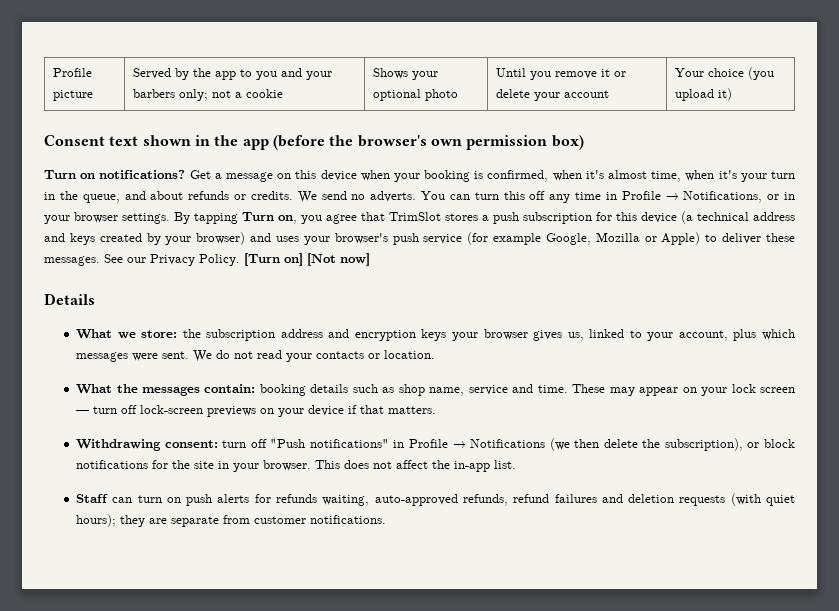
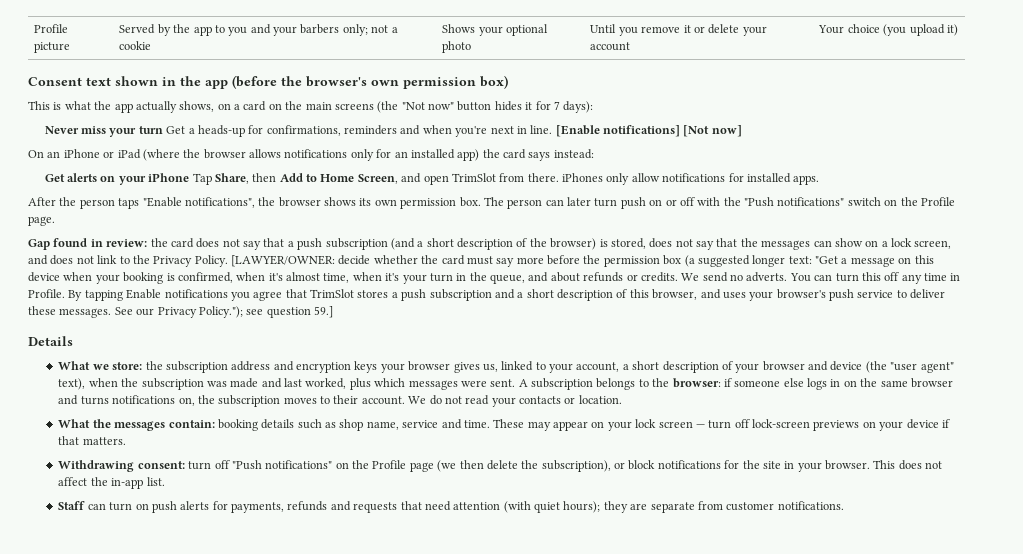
- Turn on notifications? Get a message on this device when your booking is confirmed, when it's almost time, when it's your turn in the queue, and about refunds or credits.
+ This is what the app actually shows, on a card on the main screens (the "Not now" button hides it for 7 days):
+ Never miss your turn Get a heads-up for confirmations, reminders and when you're next in line. [Enable notifications] [Not now]
+ On an iPhone or iPad (where the browser allows notifications only for an installed app) the card says instead:
+ Get alerts on your iPhone Tap Share, then Add to Home Screen, and open TrimSlot from there. iPhones only allow notifications for installed apps.
+ After the person taps "Enable notifications", the browser shows its own permission box. The person can later turn push on or off with the "Push notifications" switch on the Profile page.
+ Gap found in review: the card does not say that a push subscription (and a short description of the browser) is stored, does not say that the messages can show on a lock screen, and does not link to the Privacy Policy. [LAWYER/OWNER: decide whether the card must say more before the permission box (a suggested longer text: "Get a message on this device when your booking is confirmed, when it's almost time, when it's your turn in the queue, and about refunds or credits.
- You can turn this off any time in Profile → Notifications, or in your browser settings. By tapping Turn on, you agree that TrimSlot stores a push subscription for this device (a technical address and keys created by your browser) and uses your browser's push service (for example Google, Mozilla or Apple) to deliver these messages.
+ You can turn this off any time in Profile. By tapping Enable notifications you agree that TrimSlot stores a push subscription and a short description of this browser, and uses your browser's push service to deliver these messages.
- See our Privacy Policy. [Turn on] [Not now]
+ See our Privacy Policy."); see question 59.]
- What we store: the subscription address and encryption keys your browser gives us, linked to your account, plus which messages were sent.
+ What we store: the subscription address and encryption keys your browser gives us, linked to your account, a short description of your browser and device (the "user agent" text), when the subscription was made and last worked, plus which messages were sent.
+ A subscription belongs to the browser: if someone else logs in on the same browser and turns notifications on, the subscription moves to their account.
- Withdrawing consent: turn off "Push notifications" in Profile → Notifications (we then delete the subscription), or block notifications for the site in your browser.
+ Withdrawing consent: turn off "Push notifications" on the Profile page (we then delete the subscription), or block notifications for the site in your browser.
- Staff can turn on push alerts for refunds waiting, auto-approved refunds, refund failures and deletion requests (with quiet hours); they are separate from customer notifications.
+ Staff can turn on push alerts for payments, refunds and requests that need attention (with quiet hours); they are separate from customer notifications.

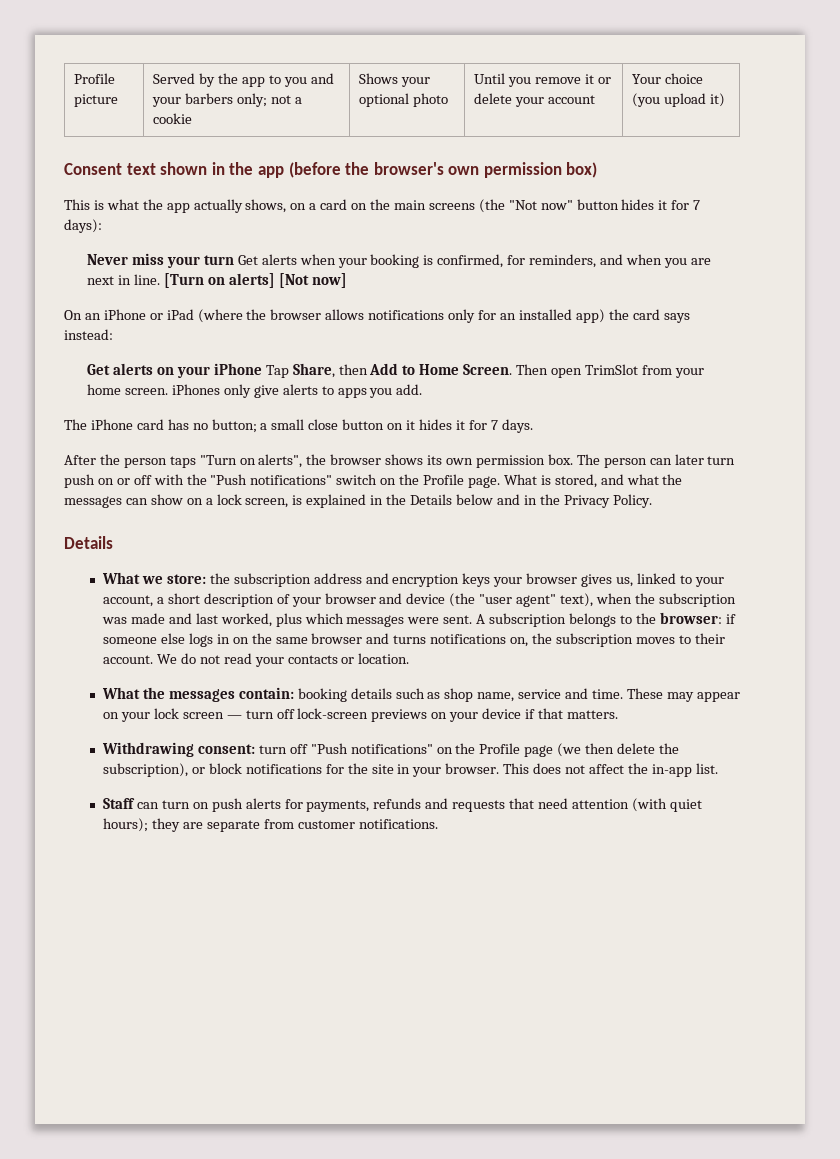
- Never miss your turn Get a heads-up for confirmations, reminders and when you're next in line. [Enable notifications] [Not now]
+ Never miss your turn Get alerts when your booking is confirmed, for reminders, and when you are next in line. [Turn on alerts] [Not now]
- Get alerts on your iPhone Tap Share, then Add to Home Screen, and open TrimSlot from there. iPhones only allow notifications for installed apps.
+ Get alerts on your iPhone Tap Share, then Add to Home Screen. Then open TrimSlot from your home screen. iPhones only give alerts to apps you add.
+ The iPhone card has no button; a small close button on it hides it for 7 days.
- After the person taps "Enable notifications", the browser shows its own permission box.
+ After the person taps "Turn on alerts", the browser shows its own permission box.
- The person can later turn push on or off with the "Push notifications" switch on the Profile page.
- Gap found in review: the card does not say that a push subscription (and a short description of the browser) is stored, does not say that the messages can show on a lock screen, and does not link to the Privacy Policy. [LAWYER/OWNER: decide whether the card must say more before the permission box (a suggested longer text: "Get a message on this device when your booking is confirmed, when it's almost time, when it's your turn in the queue, and about refunds or credits. We send no adverts. You can turn this off any time in Profile. By tapping Enable notifications you agree that TrimSlot stores a push subscription and a short description of this browser, and uses your browser's push service to deliver these messages. See our Privacy Policy."); see question 59.]
+ The person can later turn push on or off with the "Push notifications" switch on the Profile page. What is stored, and what the messages can show on a lock screen, is explained in the Details below and in the Privacy Policy.

